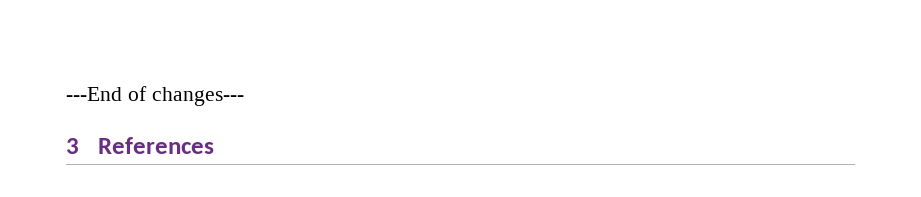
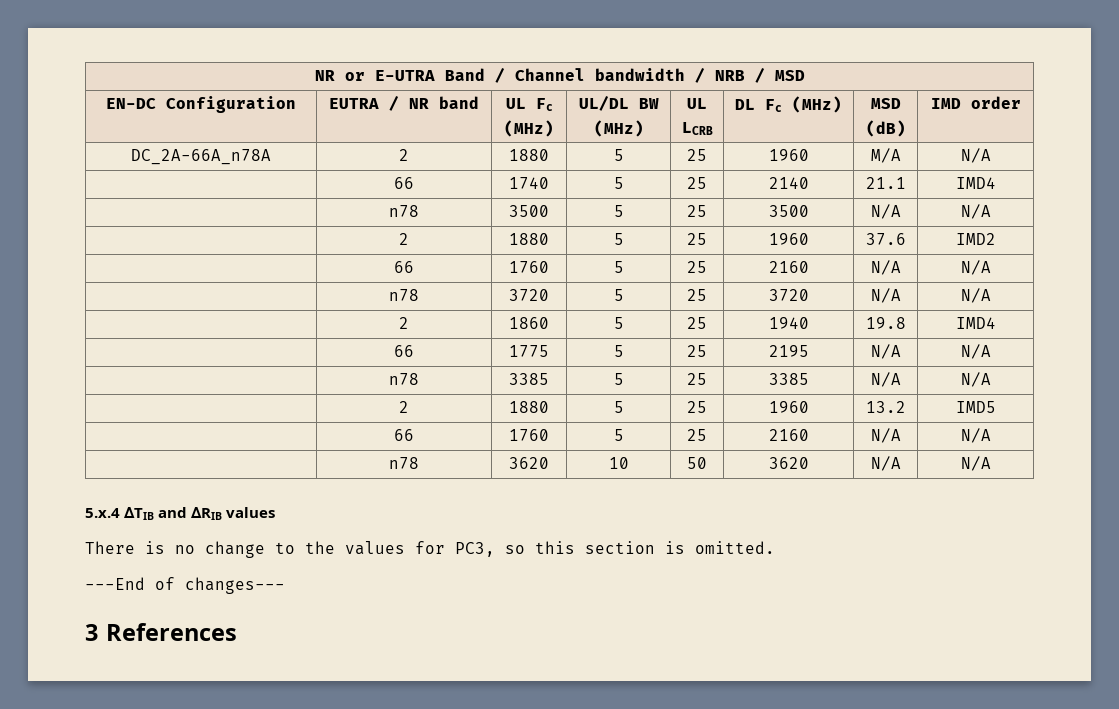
+ NR or E-UTRA Band / Channel bandwidth / NRB / MSD
+ EN-DC Configuration | EUTRA / NR band | UL Fc
+ (MHz) | UL/DL BW
+ (MHz) | UL
+ LCRB | DL Fc (MHz) | MSD
+ (dB) | IMD order
+ DC_2A-66A_n78A | 2 | 1880 | 5 | 25 | 1960 | M/A | N/A
+ | 66 | 1740 | 5 | 25 | 2140 | 21.1 | IMD4
+ | n78 | 3500 | 5 | 25 | 3500 | N/A | N/A
+ | 2 | 1880 | 5 | 25 | 1960 | 37.6 | IMD2
+ | 66 | 1760 | 5 | 25 | 2160 | N/A | N/A
+ | n78 | 3720 | 5 | 25 | 3720 | N/A | N/A
+ | 2 | 1860 | 5 | 25 | 1940 | 19.8 | IMD4
+ | 66 | 1775 | 5 | 25 | 2195 | N/A | N/A
+ | n78 | 3385 | 5 | 25 | 3385 | N/A | N/A
+ | 2 | 1880 | 5 | 25 | 1960 | 13.2 | IMD5
+ | 66 | 1760 | 5 | 25 | 2160 | N/A | N/A
+ | n78 | 3620 | 10 | 50 | 3620 | N/A | N/A
+ 5.x.4 ∆TIB and ∆RIB values
+ There is no change to the values for PC3, so this section is omitted.

